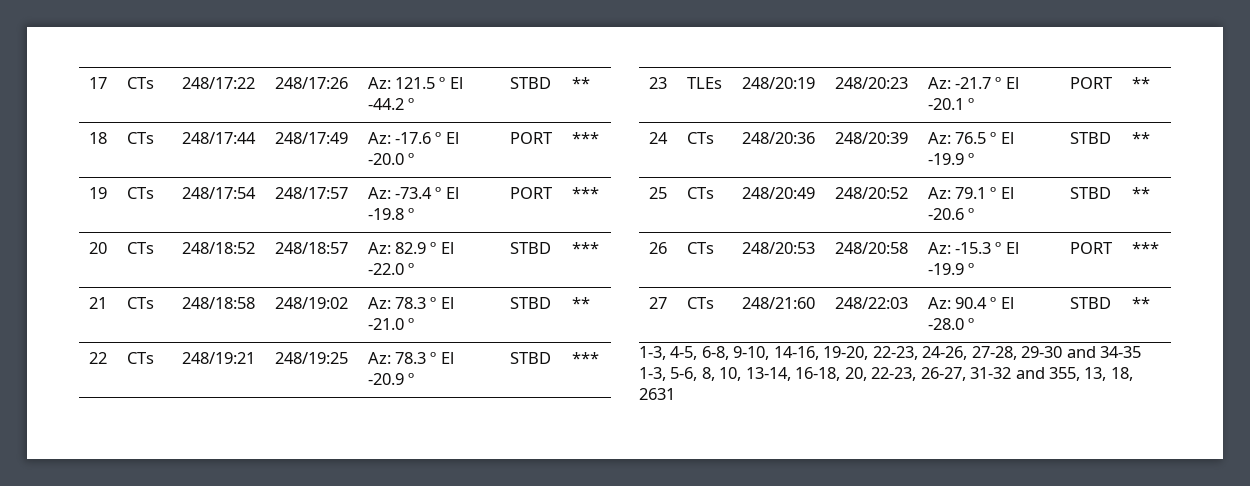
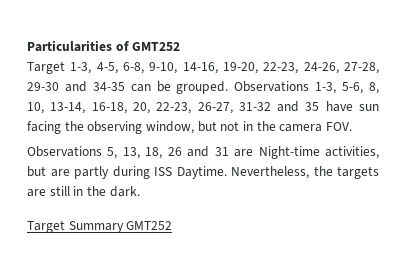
- 17 | CTs | 248/17:22 | 248/17:26 | Az: 121.5 º El -44.2 º | STBD | **
- 18 | CTs | 248/17:44 | 248/17:49 | Az: -17.6 º El -20.0 º | PORT | ***
- 19 | CTs | 248/17:54 | 248/17:57 | Az: -73.4 º El -19.8 º | PORT | ***
- 20 | CTs | 248/18:52 | 248/18:57 | Az: 82.9 º El -22.0 º | STBD | ***
- 21 | CTs | 248/18:58 | 248/19:02 | Az: 78.3 º El -21.0 º | STBD | **
- 22 | CTs | 248/19:21 | 248/19:25 | Az: 78.3 º El -20.9 º | STBD | ***
- 23 | TLEs | 248/20:19 | 248/20:23 | Az: -21.7 º El -20.1 º | PORT | **
- 24 | CTs | 248/20:36 | 248/20:39 | Az: 76.5 º El -19.9 º | STBD | **
- 25 | CTs | 248/20:49 | 248/20:52 | Az: 79.1 º El -20.6 º | STBD | **
- 26 | CTs | 248/20:53 | 248/20:58 | Az: -15.3 º El -19.9 º | PORT | ***
- 27 | CTs | 248/21:60 | 248/22:03 | Az: 90.4 º El -28.0 º | STBD | **
- 1-3, 4-5, 6-8, 9-10, 14-16, 19-20, 22-23, 24-26, 27-28, 29-30 and 34-35 1-3, 5-6, 8, 10, 13-14, 16-18, 20, 22-23, 26-27, 31-32 and 355, 13, 18, 2631
+ Particularities of GMT252
+ Target 1-3, 4-5, 6-8, 9-10, 14-16, 19-20, 22-23, 24-26, 27-28, 29-30 and 34-35 can be grouped. Observations 1-3, 5-6, 8, 10, 13-14, 16-18, 20, 22-23, 26-27, 31-32 and 35 have sun facing the observing window, but not in the camera FOV.
+ Observations 5, 13, 18, 26 and 31 are Night-time activities, but are partly during ISS Daytime. Nevertheless, the targets are still in the dark.
+ Target Summary GMT252

